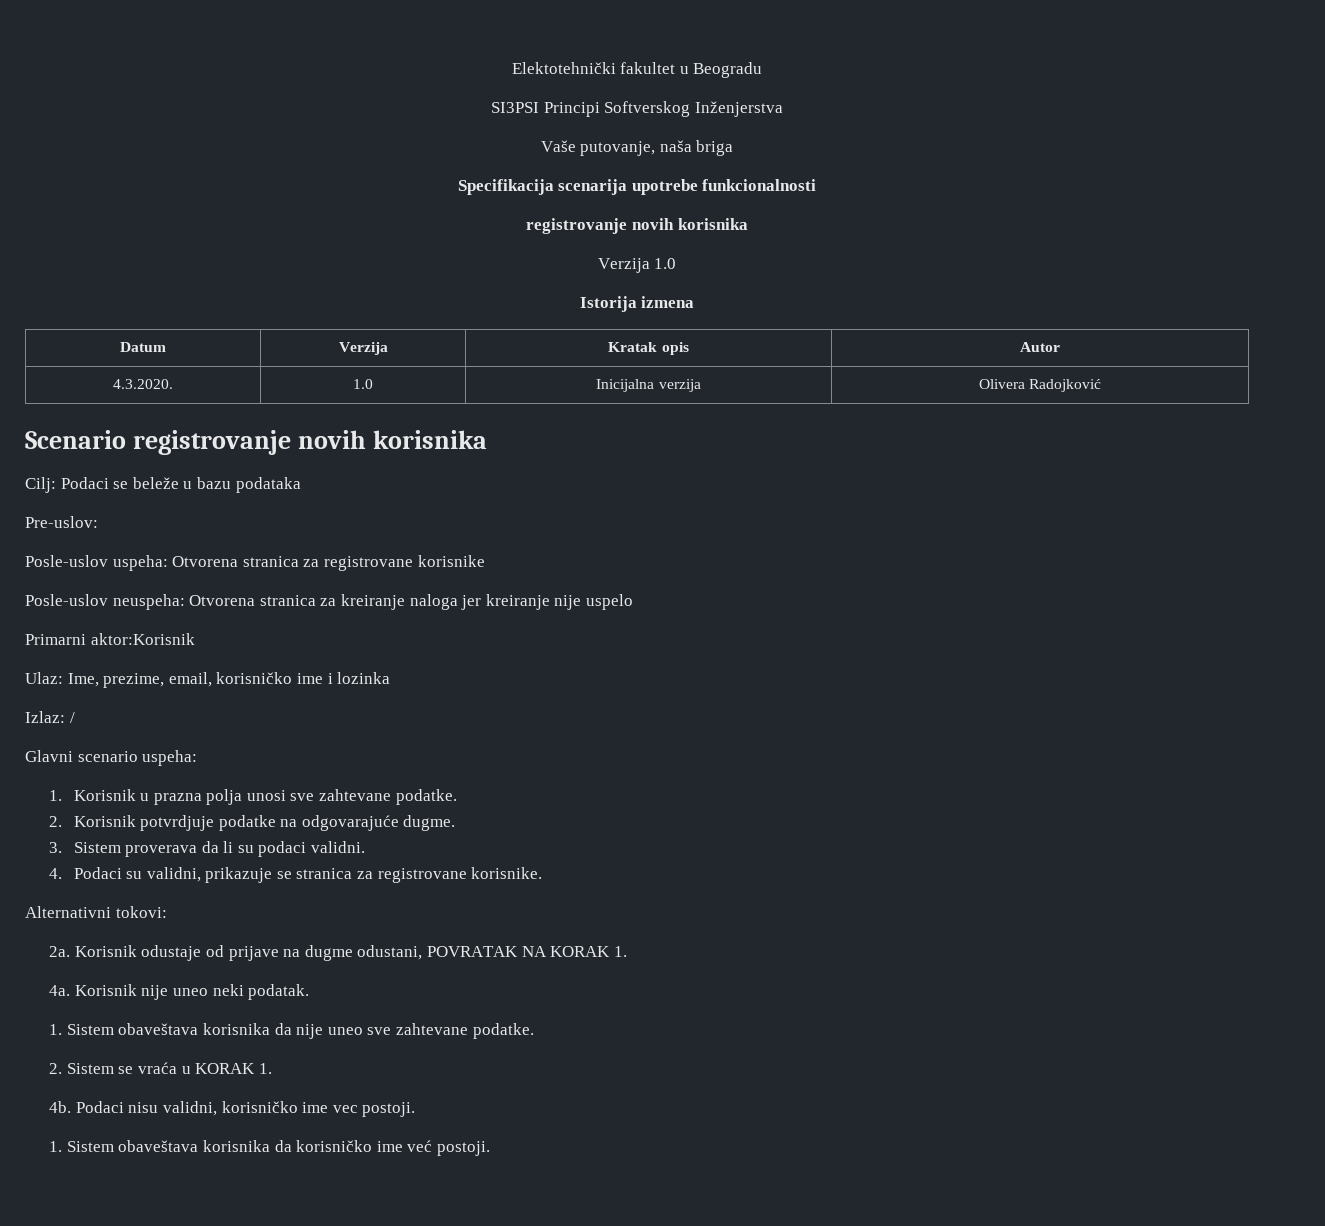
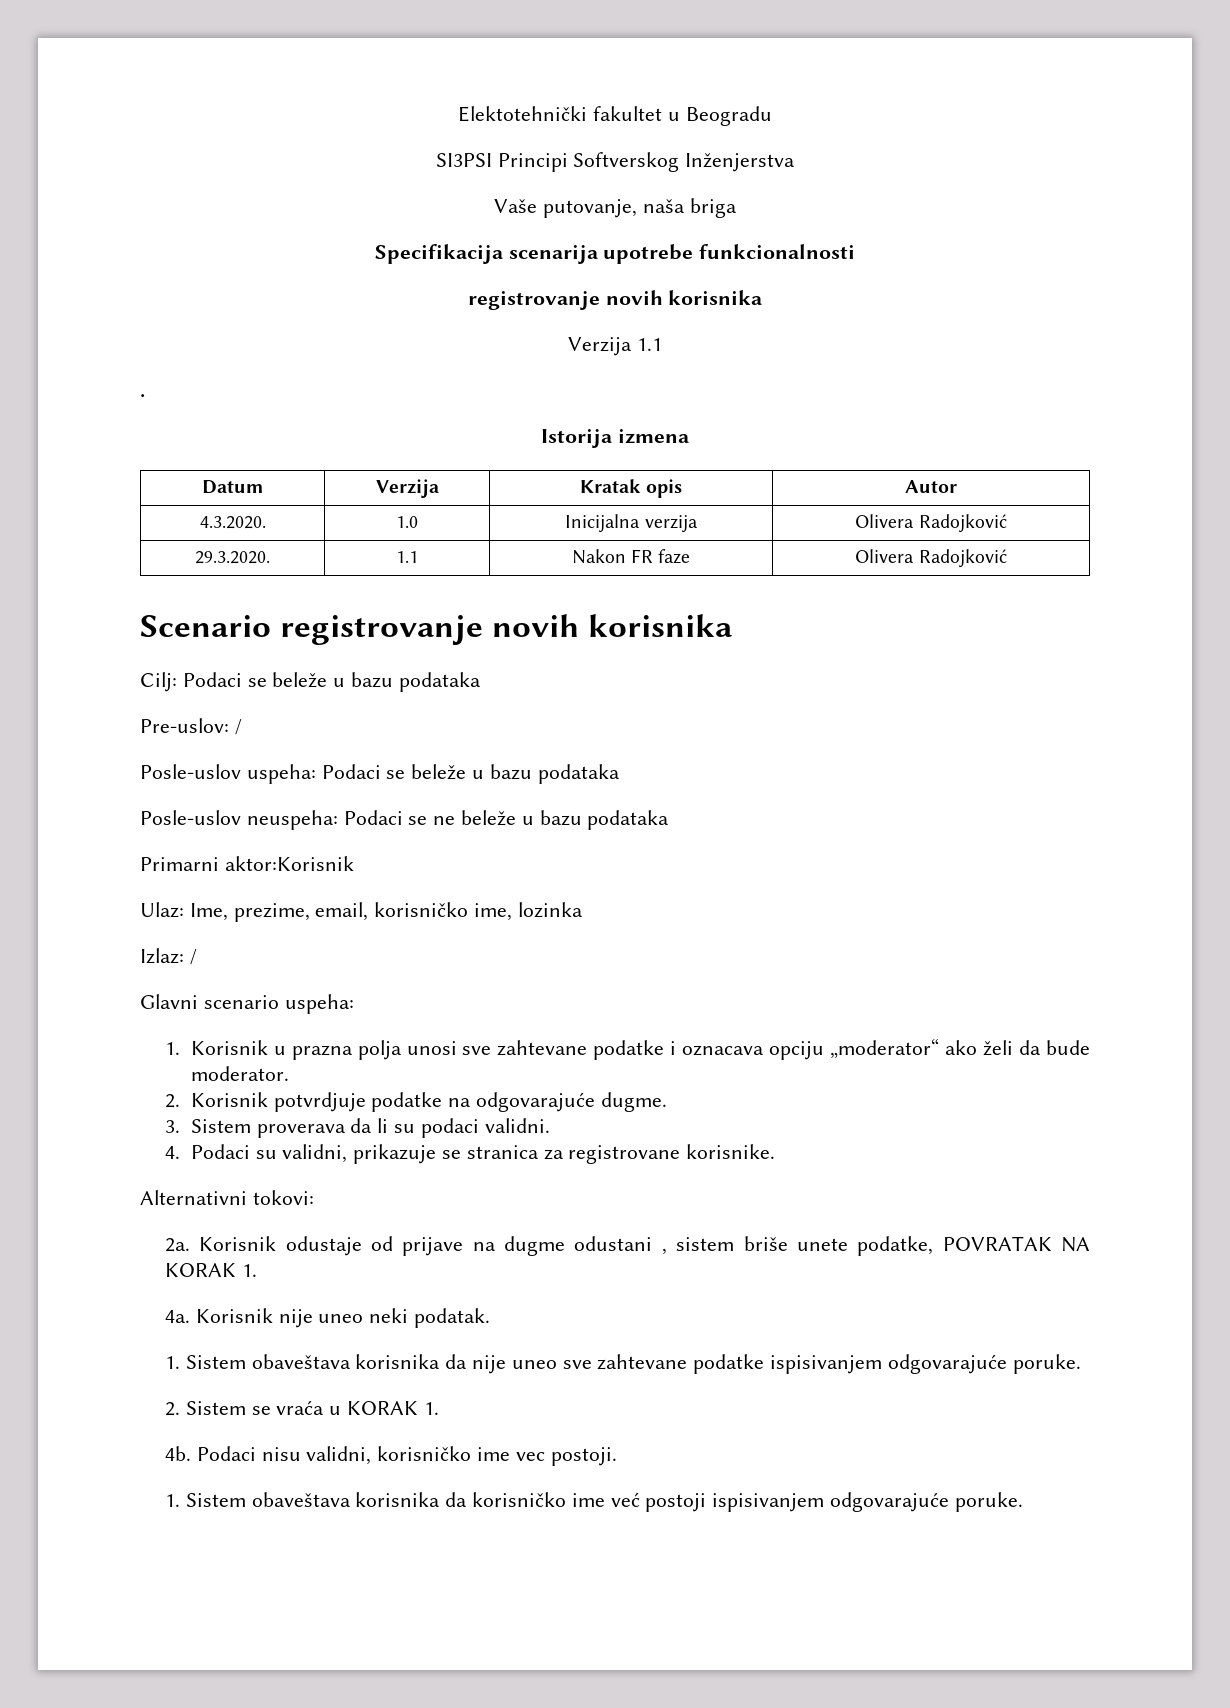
- Verzija 1.0
+ Verzija 1.1
+ .
+ 29.3.2020. | 1.1 | Nakon FR faze | Olivera Radojković
- Pre-uslov:
+ Pre-uslov: /
- Posle-uslov uspeha: Otvorena stranica za registrovane korisnike
- Posle-uslov neuspeha: Otvorena stranica za kreiranje naloga jer kreiranje nije uspelo
+ Posle-uslov uspeha: Podaci se beleže u bazu podataka
+ Posle-uslov neuspeha: Podaci se ne beleže u bazu podataka
- Ulaz: Ime, prezime, email, korisničko ime i lozinka
+ Ulaz: Ime, prezime, email, korisničko ime, lozinka
- 1. Korisnik u prazna polja unosi sve zahtevane podatke.
+ 1. Korisnik u prazna polja unosi sve zahtevane podatke i oznacava opciju „moderator“ ako želi da bude moderator.
- Korisnik odustaje od prijave na dugme odustani, POVRATAK NA KORAK 1.
+ Korisnik odustaje od prijave na dugme odustani , sistem briše unete podatke, POVRATAK NA KORAK 1.
- 1. Sistem obaveštava korisnika da nije uneo sve zahtevane podatke.
+ 1. Sistem obaveštava korisnika da nije uneo sve zahtevane podatke ispisivanjem odgovarajuće poruke.
- 1. Sistem obaveštava korisnika da korisničko ime već postoji.
+ 1. Sistem obaveštava korisnika da korisničko ime već postoji ispisivanjem odgovarajuće poruke.

